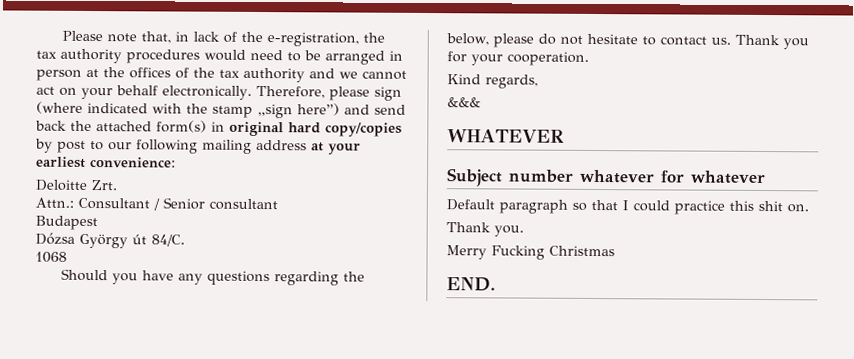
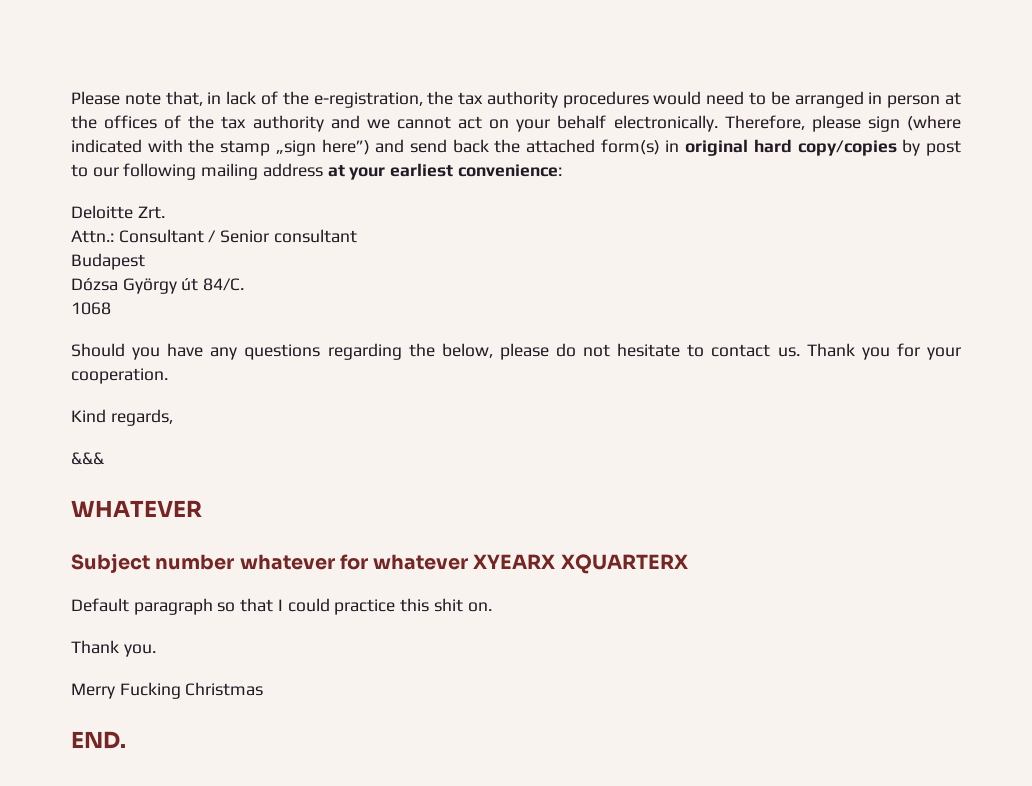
- Subject number whatever for whatever
+ Subject number whatever for whatever XYEARX XQUARTERX

